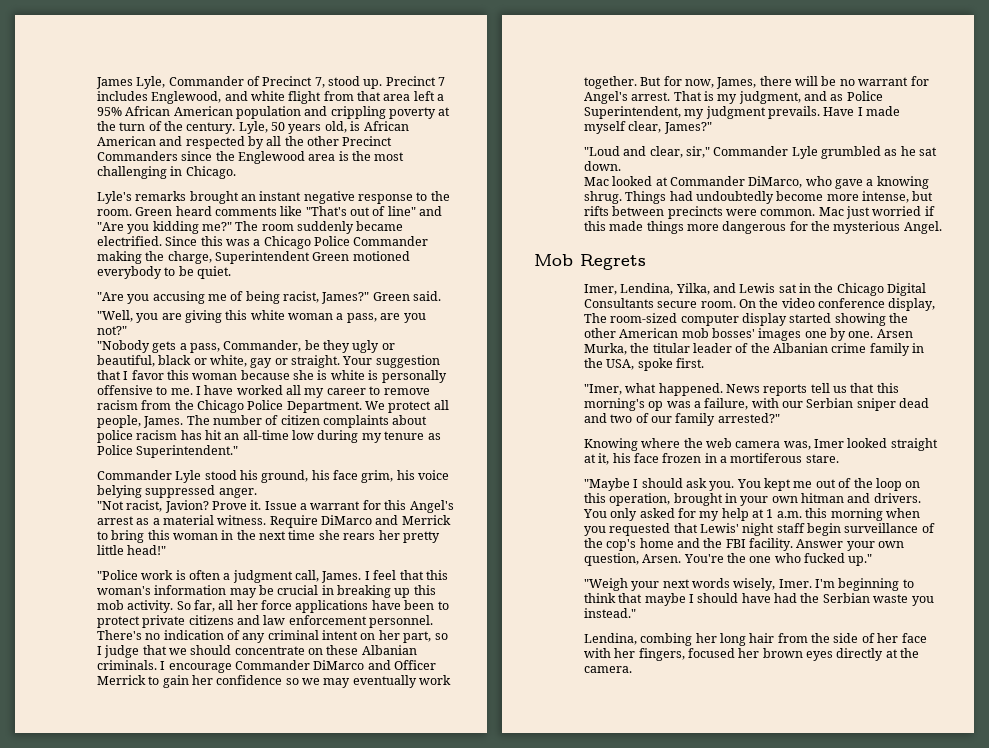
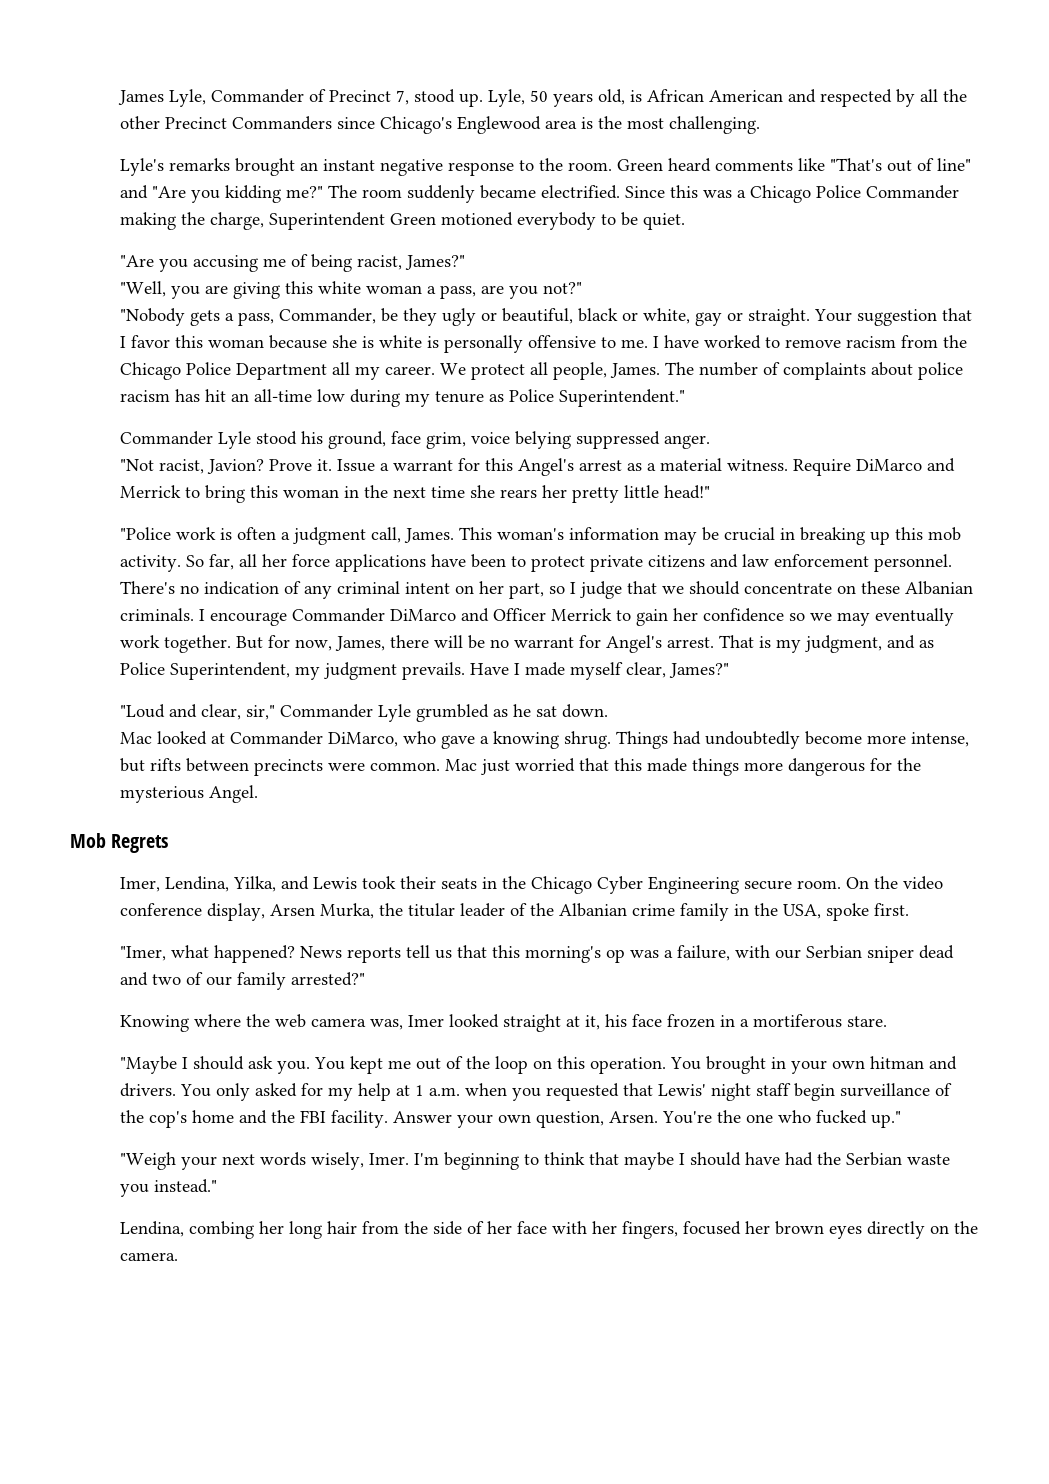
- Precinct 7 includes Englewood, and white flight from that area left a 95% African American population and crippling poverty at the turn of the century.
- Lyle, 50 years old, is African American and respected by all the other Precinct Commanders since the Englewood area is the most challenging in Chicago.
+ Lyle, 50 years old, is African American and respected by all the other Precinct Commanders since Chicago's Englewood area is the most challenging.
- Green said.
- I have worked all my career to remove racism from the Chicago Police Department.
+ I have worked to remove racism from the Chicago Police Department all my career.
- The number of citizen complaints about police racism has hit an all-time low during my tenure as Police Superintendent."
+ The number of complaints about police racism has hit an all-time low during my tenure as Police Superintendent."
- Commander Lyle stood his ground, his face grim, his voice belying suppressed anger.
+ Commander Lyle stood his ground, face grim, voice belying suppressed anger.
- I feel that this woman's information may be crucial in breaking up this mob activity.
+ This woman's information may be crucial in breaking up this mob activity.
- Mac just worried if this made things more dangerous for the mysterious Angel.
+ Mac just worried that this made things more dangerous for the mysterious Angel.
- Imer, Lendina, Yilka, and Lewis sat in the Chicago Digital Consultants secure room.
+ Imer, Lendina, Yilka, and Lewis took their seats in the Chicago Cyber Engineering secure room.
- On the video conference display, The room-sized computer display started showing the other American mob bosses' images one by one. Arsen Murka, the titular leader of the Albanian crime family in the USA, spoke first.
+ On the video conference display, Arsen Murka, the titular leader of the Albanian crime family in the USA, spoke first.
- "Imer, what happened.
+ "Imer, what happened?
- You kept me out of the loop on this operation, brought in your own hitman and drivers.
+ You kept me out of the loop on this operation. You brought in your own hitman and drivers.
- You only asked for my help at 1 a.m. this morning when you requested that Lewis' night staff begin surveillance of the cop's home and the FBI facility.
+ You only asked for my help at 1 a.m. when you requested that Lewis' night staff begin surveillance of the cop's home and the FBI facility.
- Lendina, combing her long hair from the side of her face with her fingers, focused her brown eyes directly at the camera.
+ Lendina, combing her long hair from the side of her face with her fingers, focused her brown eyes directly on the camera.

